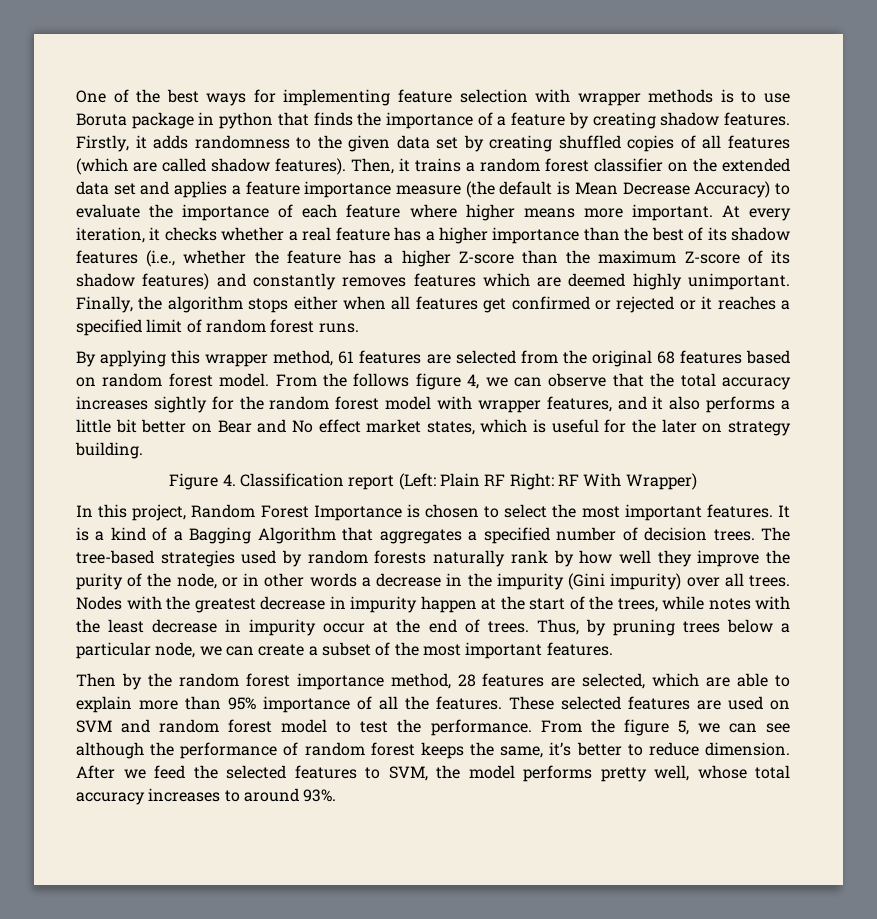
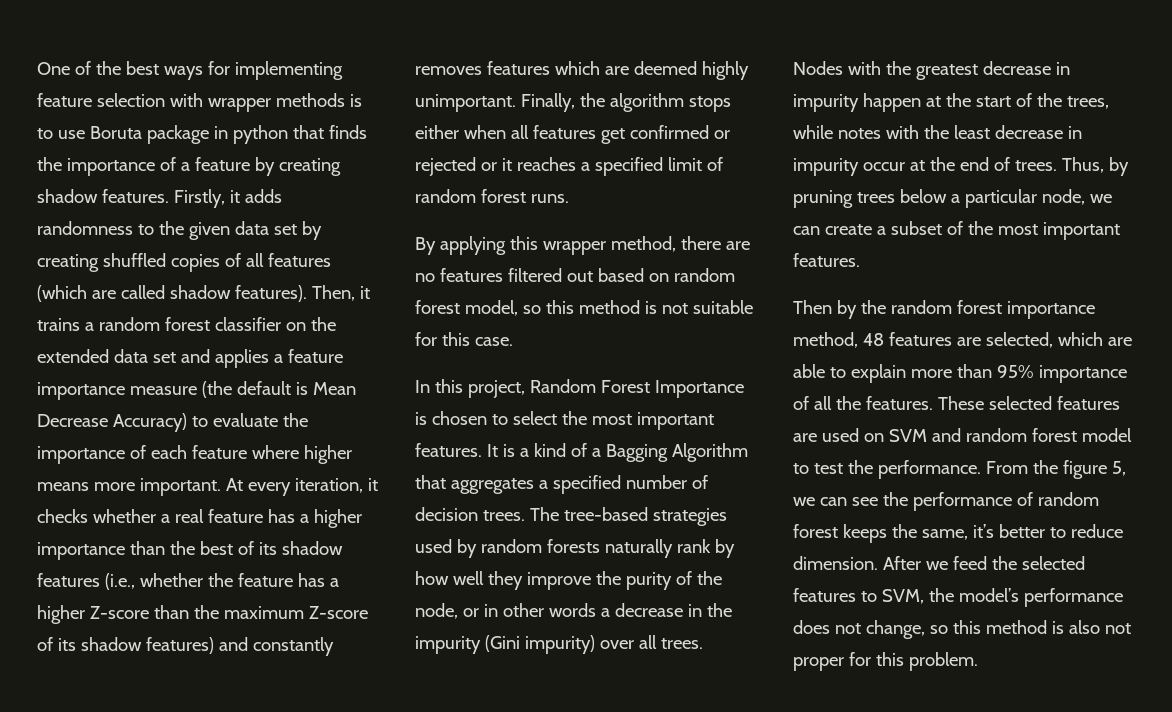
- By applying this wrapper method, 61 features are selected from the original 68 features based on random forest model. From the follows figure 4, we can observe that the total accuracy increases sightly for the random forest model with wrapper features, and it also performs a little bit better on Bear and No effect market states, which is useful for the later on strategy building.
- Figure 4. Classification report (Left: Plain RF Right: RF With Wrapper)
+ By applying this wrapper method, there are no features filtered out based on random forest model, so this method is not suitable for this case.
- Then by the random forest importance method, 28 features are selected, which are able to explain more than 95% importance of all the features.
+ Then by the random forest importance method, 48 features are selected, which are able to explain more than 95% importance of all the features.
- From the figure 5, we can see although the performance of random forest keeps the same, it’s better to reduce dimension.
+ From the figure 5, we can see the performance of random forest keeps the same, it’s better to reduce dimension.
- After we feed the selected features to SVM, the model performs pretty well, whose total accuracy increases to around 93%.
+ After we feed the selected features to SVM, the model’s performance does not change, so this method is also not proper for this problem.

